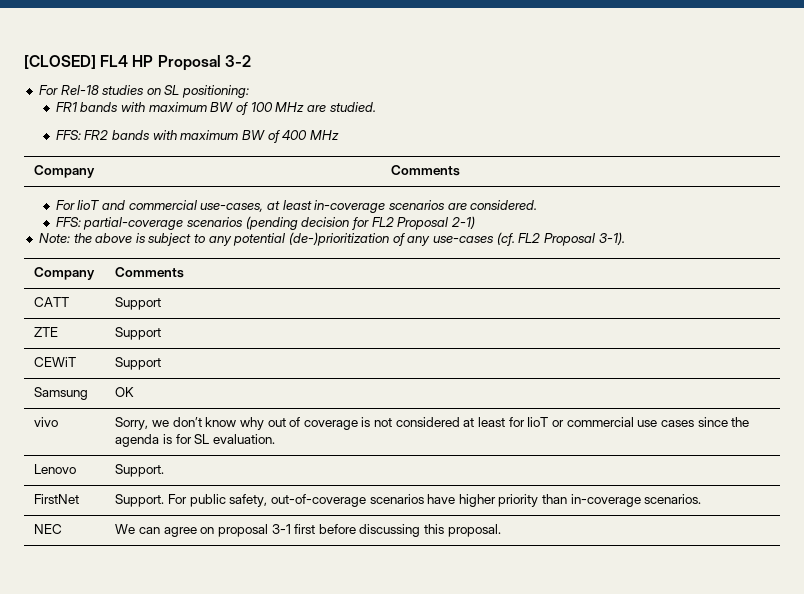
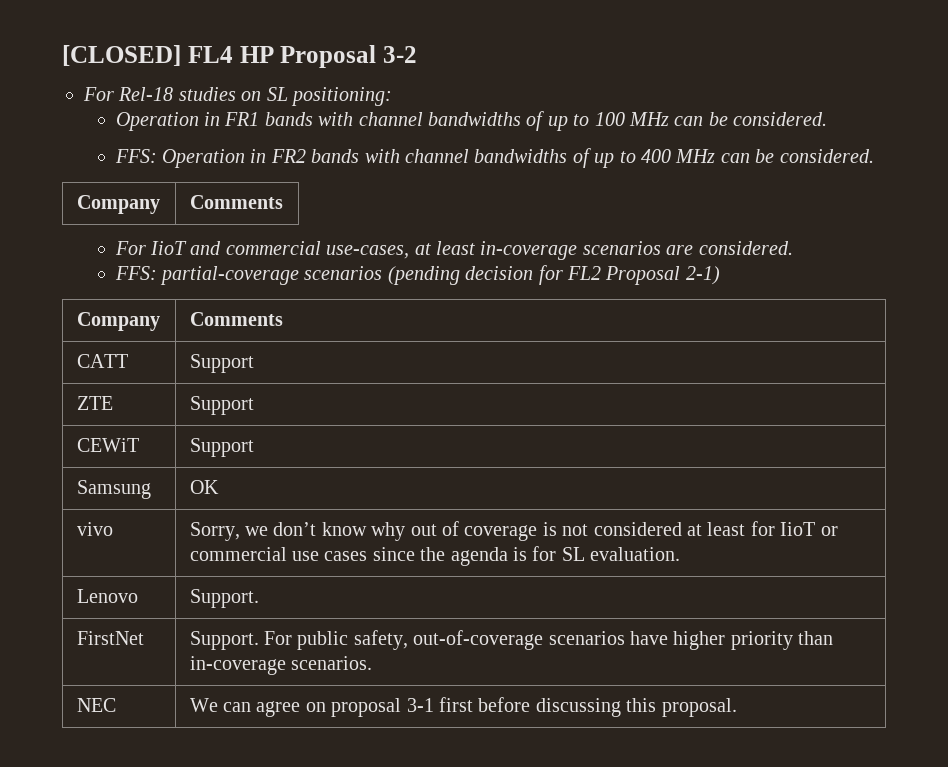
- FR1 bands with maximum BW of 100 MHz are studied.
- FFS: FR2 bands with maximum BW of 400 MHz
+ Operation in FR1 bands with channel bandwidths of up to 100 MHz can be considered.
+ FFS: Operation in FR2 bands with channel bandwidths of up to 400 MHz can be considered.
- Note: the above is subject to any potential (de-)prioritization of any use-cases (cf. FL2 Proposal 3-1).

